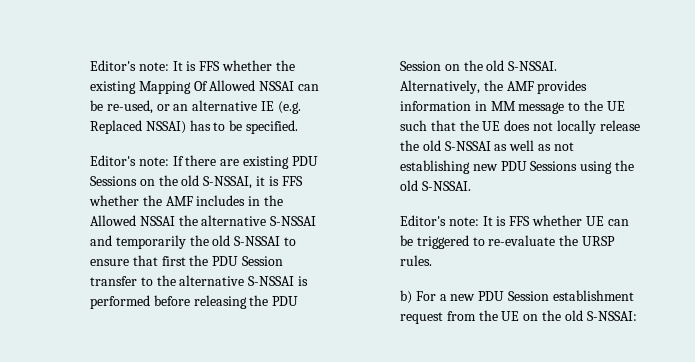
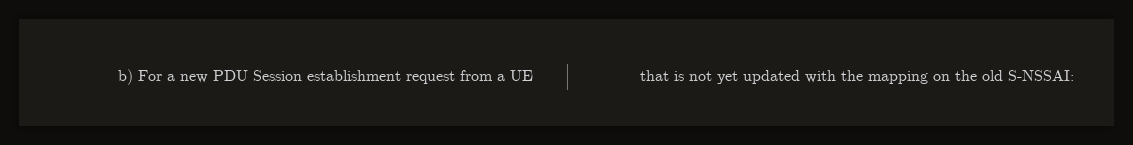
- Editor's note: It is FFS whether the existing Mapping Of Allowed NSSAI can be re-used, or an alternative IE (e.g. Replaced NSSAI) has to be specified.
- Editor's note: If there are existing PDU Sessions on the old S-NSSAI, it is FFS whether the AMF includes in the Allowed NSSAI the alternative S-NSSAI and temporarily the old S-NSSAI to ensure that first the PDU Session transfer to the alternative S-NSSAI is performed before releasing the PDU Session on the old S-NSSAI. Alternatively, the AMF provides information in MM message to the UE such that the UE does not locally release the old S-NSSAI as well as not establishing new PDU Sessions using the old S-NSSAI.
- Editor's note: It is FFS whether UE can be triggered to re-evaluate the URSP rules.
- b) For a new PDU Session establishment request from the UE on the old S-NSSAI:
+ b) For a new PDU Session establishment request from a UE that is not yet updated with the mapping on the old S-NSSAI:

